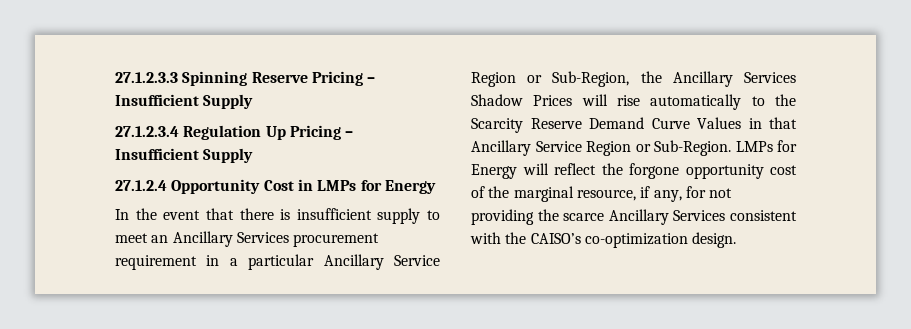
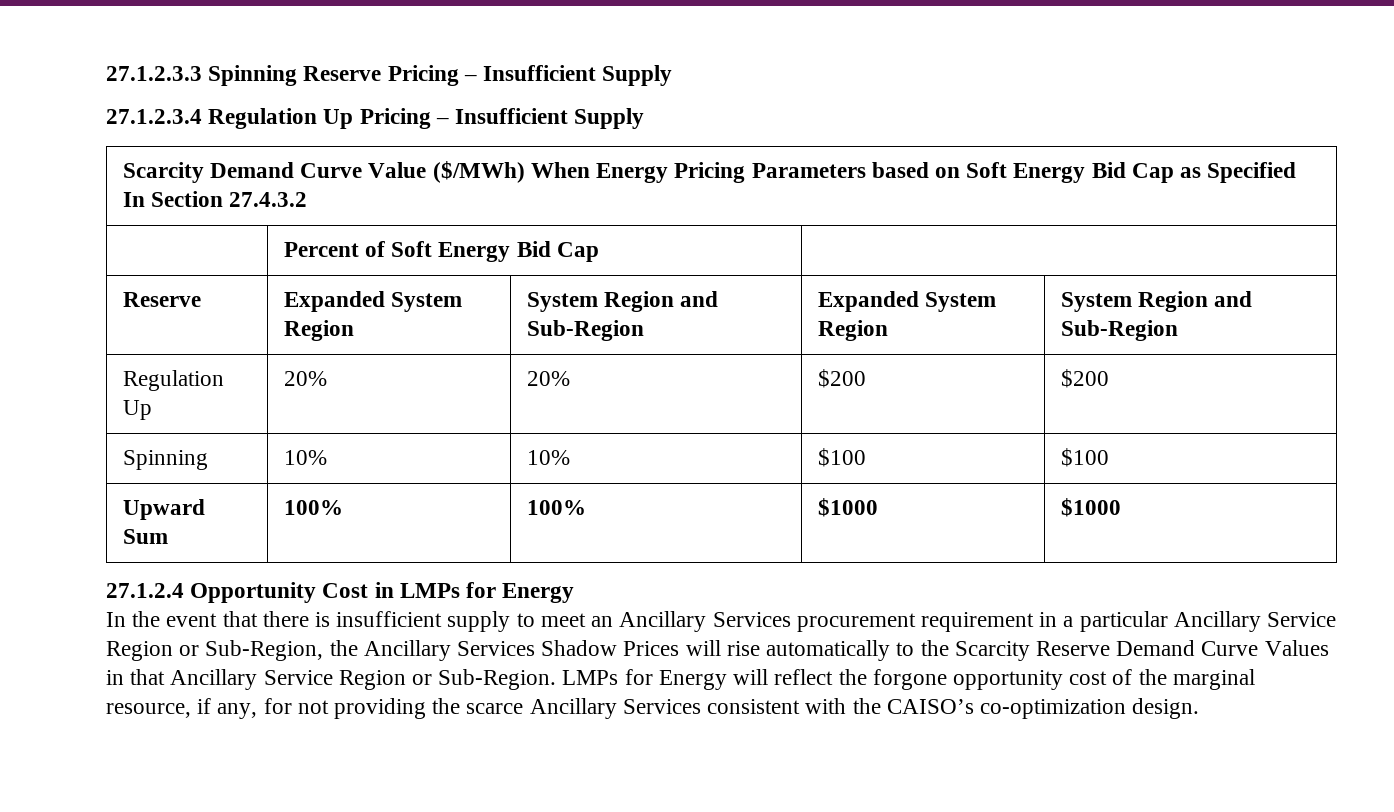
+ Scarcity Demand Curve Value ($/MWh) When Energy Pricing Parameters based on Soft Energy Bid Cap as Specified In Section 27.4.3.2
+ | Percent of Soft Energy Bid Cap |
+ Reserve | Expanded System Region | System Region and Sub-Region | Expanded System Region | System Region and Sub-Region
+ Regulation Up | 20% | 20% | $200 | $200
+ Spinning | 10% | 10% | $100 | $100
+ Upward Sum | 100% | 100% | $1000 | $1000

